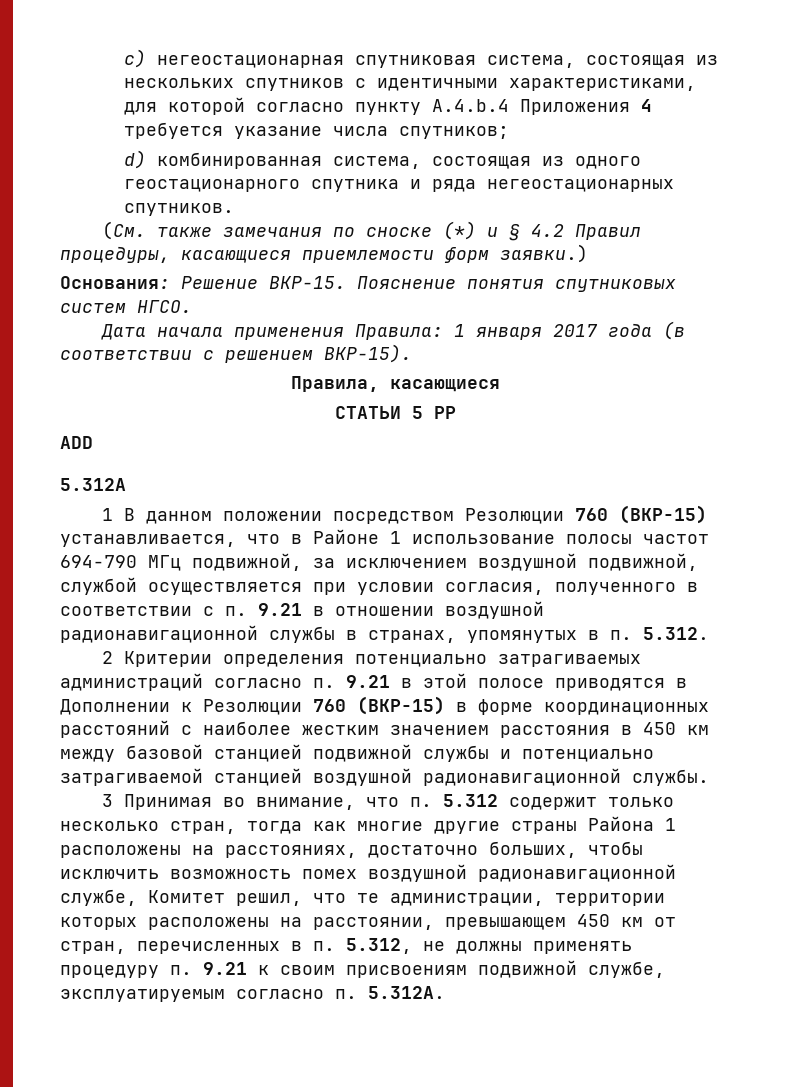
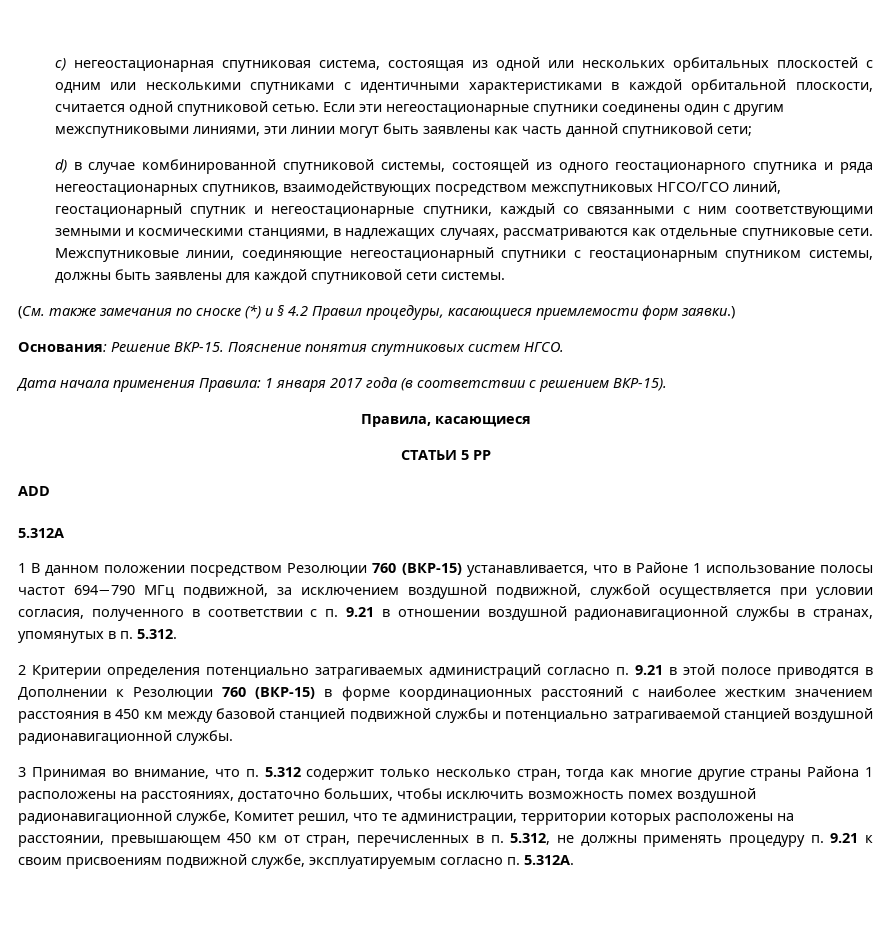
- c) негеостационарная спутниковая система, состоящая из нескольких спутников с идентичными характеристиками, для которой согласно пункту A.4.b.4 Приложения 4 требуется указание числа спутников;
- d) комбинированная система, состоящая из одного геостационарного спутника и ряда негеостационарных спутников.
+ c) негеостационарная спутниковая система, состоящая из одной или нескольких орбитальных плоскостей с одним или несколькими спутниками с идентичными характеристиками в каждой орбитальной плоскости, считается одной спутниковой сетью. Если эти негеостационарные спутники соединены один с другим межспутниковыми линиями, эти линии могут быть заявлены как часть данной спутниковой сети;
+ d) в случае комбинированной спутниковой системы, состоящей из одного геостационарного спутника и ряда негеостационарных спутников, взаимодействующих посредством межспутниковых НГСО/ГСО линий, геостационарный спутник и негеостационарные спутники, каждый со связанными с ним соответствующими земными и космическими станциями, в надлежащих случаях, рассматриваются как отдельные спутниковые сети. Межспутниковые линии, соединяющие негеостационарный спутники с геостационарным спутником системы, должны быть заявлены для каждой спутниковой сети системы.

